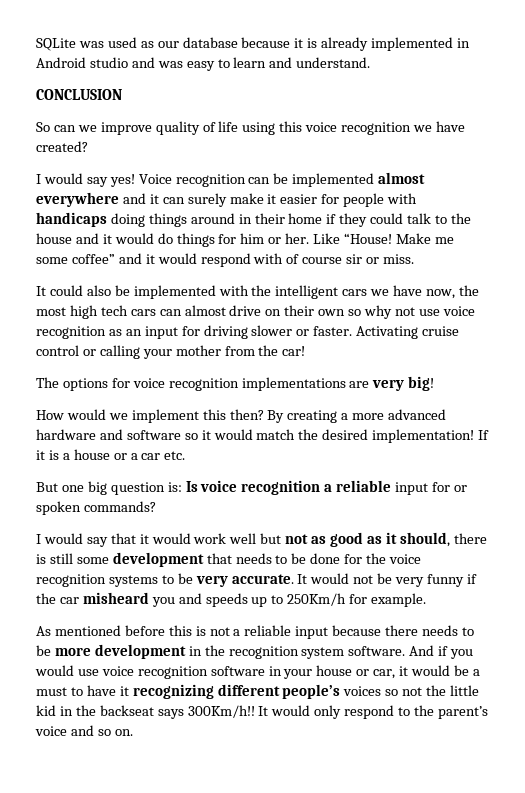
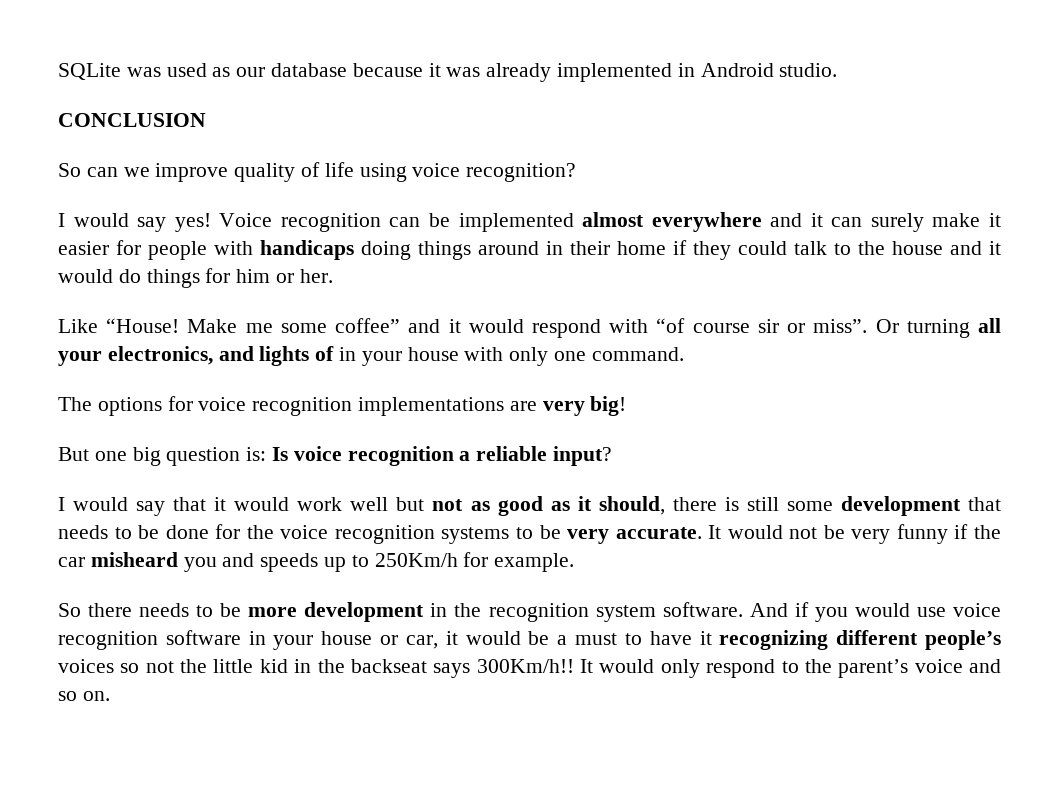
- SQLite was used as our database because it is already implemented in Android studio and was easy to learn and understand.
+ SQLite was used as our database because it was already implemented in Android studio.
- So can we improve quality of life using this voice recognition we have created?
+ So can we improve quality of life using voice recognition?
- Voice recognition can be implemented almost everywhere and it can surely make it easier for people with handicaps doing things around in their home if they could talk to the house and it would do things for him or her. Like “House!
+ Voice recognition can be implemented almost everywhere and it can surely make it easier for people with handicaps doing things around in their home if they could talk to the house and it would do things for him or her.
+ Like “House!
- Make me some coffee” and it would respond with of course sir or miss.
- It could also be implemented with the intelligent cars we have now, the most high tech cars can almost drive on their own so why not use voice recognition as an input for driving slower or faster. Activating cruise control or calling your mother from the car!
+ Make me some coffee” and it would respond with “of course sir or miss”. Or turning all your electronics, and lights of in your house with only one command.
- How would we implement this then? By creating a more advanced hardware and software so it would match the desired implementation! If it is a house or a car etc.
- But one big question is: Is voice recognition a reliable input for or spoken commands?
+ But one big question is: Is voice recognition a reliable input?
- As mentioned before this is not a reliable input because there needs to be more development in the recognition system software.
+ So there needs to be more development in the recognition system software.

